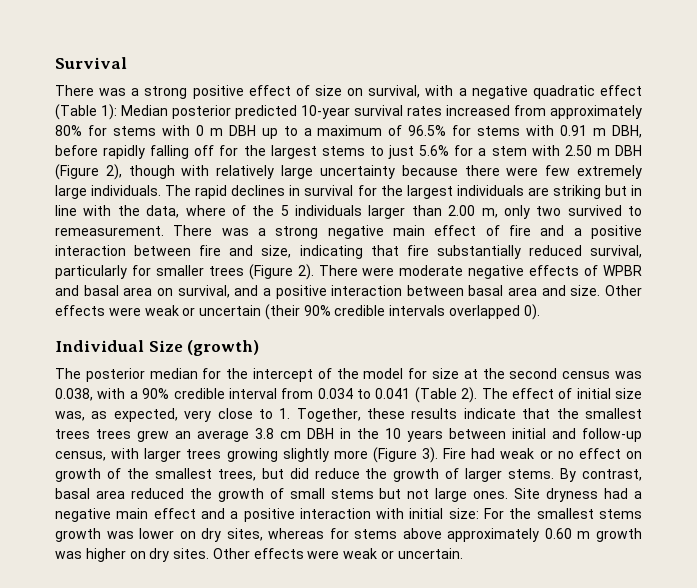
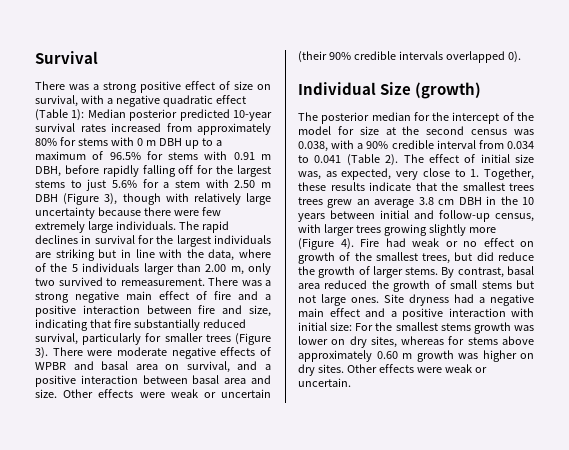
- Median posterior predicted 10-year survival rates increased from approximately 80% for stems with 0 m DBH up to a maximum of 96.5% for stems with 0.91 m DBH, before rapidly falling off for the largest stems to just 5.6% for a stem with 2.50 m DBH (Figure 2), though with relatively large uncertainty because there were few extremely large individuals.
+ Median posterior predicted 10-year survival rates increased from approximately 80% for stems with 0 m DBH up to a maximum of 96.5% for stems with 0.91 m DBH, before rapidly falling off for the largest stems to just 5.6% for a stem with 2.50 m DBH (Figure 3), though with relatively large uncertainty because there were few extremely large individuals.
- There was a strong negative main effect of fire and a positive interaction between fire and size, indicating that fire substantially reduced survival, particularly for smaller trees (Figure 2).
+ There was a strong negative main effect of fire and a positive interaction between fire and size, indicating that fire substantially reduced survival, particularly for smaller trees (Figure 3).
- The effect of initial size was, as expected, very close to 1. Together, these results indicate that the smallest trees trees grew an average 3.8 cm DBH in the 10 years between initial and follow-up census, with larger trees growing slightly more (Figure 3).
+ The effect of initial size was, as expected, very close to 1. Together, these results indicate that the smallest trees trees grew an average 3.8 cm DBH in the 10 years between initial and follow-up census, with larger trees growing slightly more (Figure 4).

